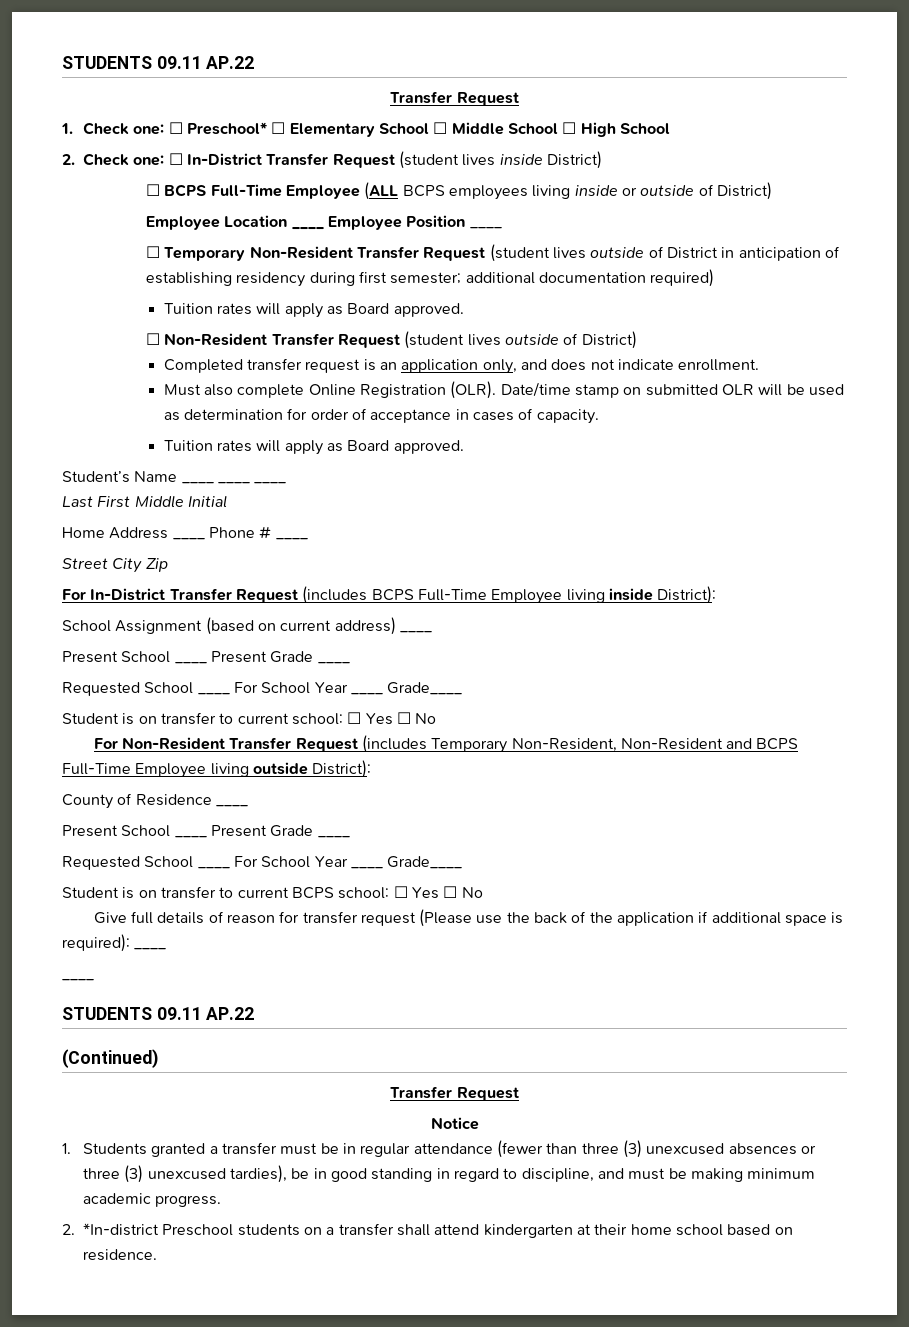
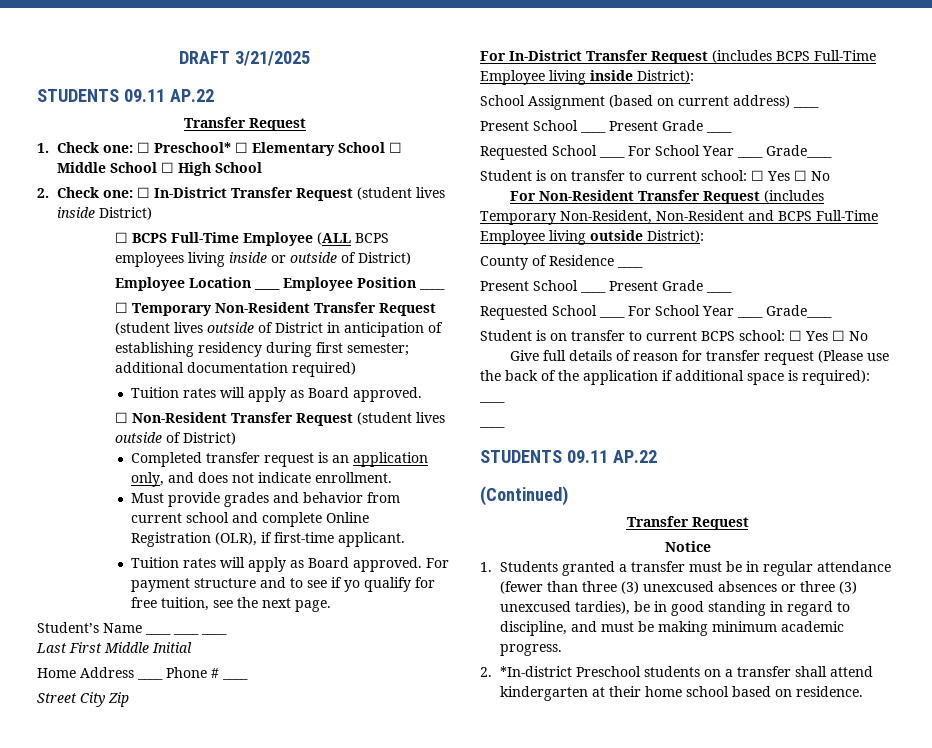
+ DRAFT 3/21/2025
- Must also complete Online Registration (OLR). Date/time stamp on submitted OLR will be used as determination for order of acceptance in cases of capacity.
- Tuition rates will apply as Board approved.
+ Must provide grades and behavior from current school and complete Online Registration (OLR), if first-time applicant.
+ Tuition rates will apply as Board approved. For payment structure and to see if yo qualify for free tuition, see the next page.

